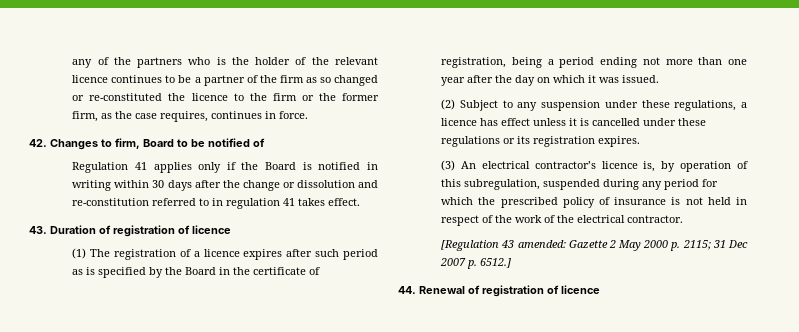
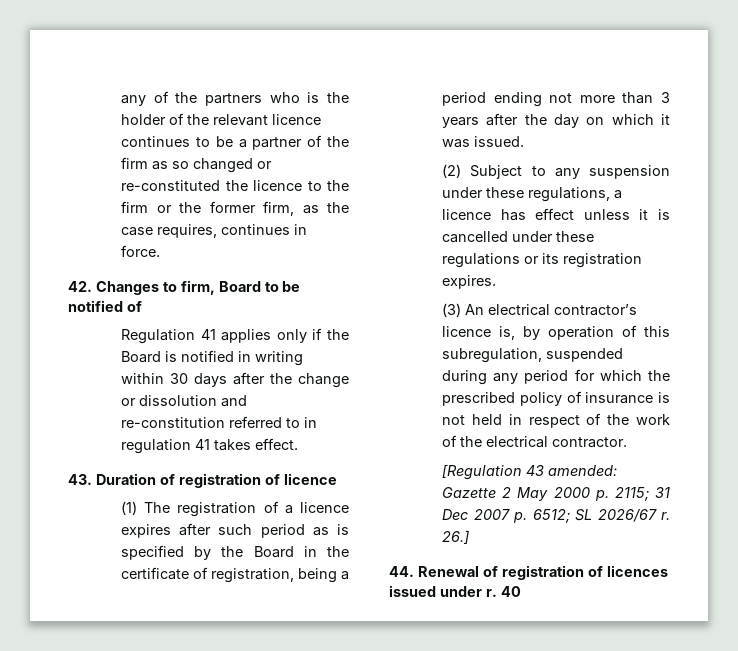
- (1) The registration of a licence expires after such period as is specified by the Board in the certificate of registration, being a period ending not more than one year after the day on which it was issued.
+ (1) The registration of a licence expires after such period as is specified by the Board in the certificate of registration, being a period ending not more than 3 years after the day on which it was issued.
- [Regulation 43 amended: Gazette 2 May 2000 p. 2115; 31 Dec 2007 p. 6512.]
+ [Regulation 43 amended: Gazette 2 May 2000 p. 2115; 31 Dec 2007 p. 6512; SL 2026/67 r. 26.]
- 44. Renewal of registration of licence
+ 44. Renewal of registration of licences issued under r. 40

